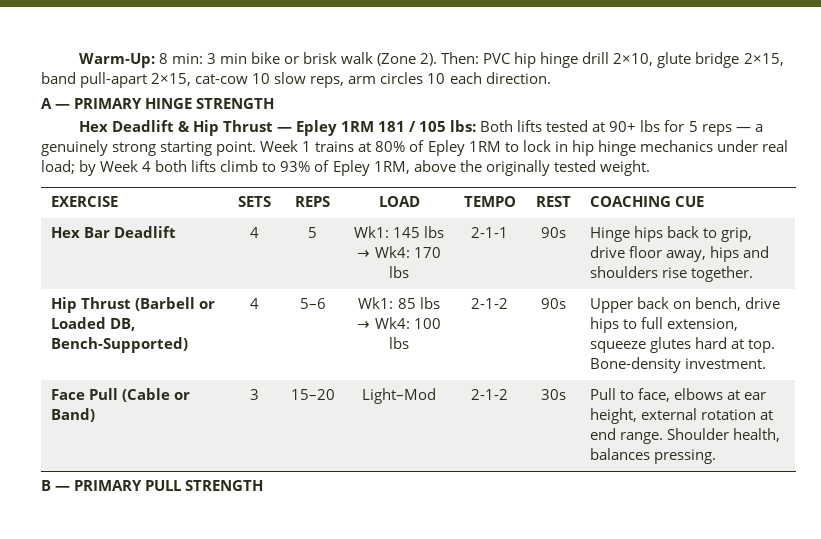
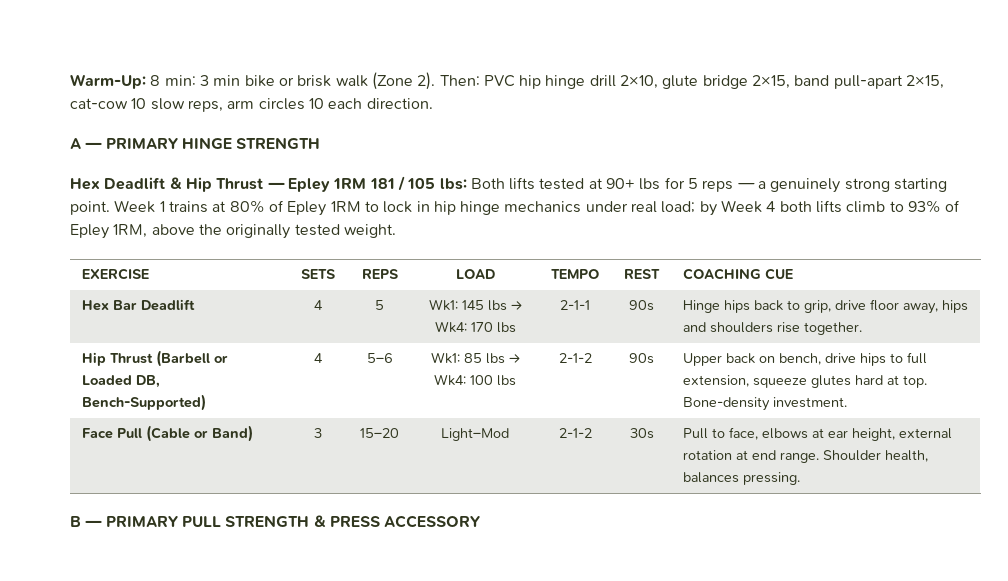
- B — PRIMARY PULL STRENGTH
+ B — PRIMARY PULL STRENGTH & PRESS ACCESSORY

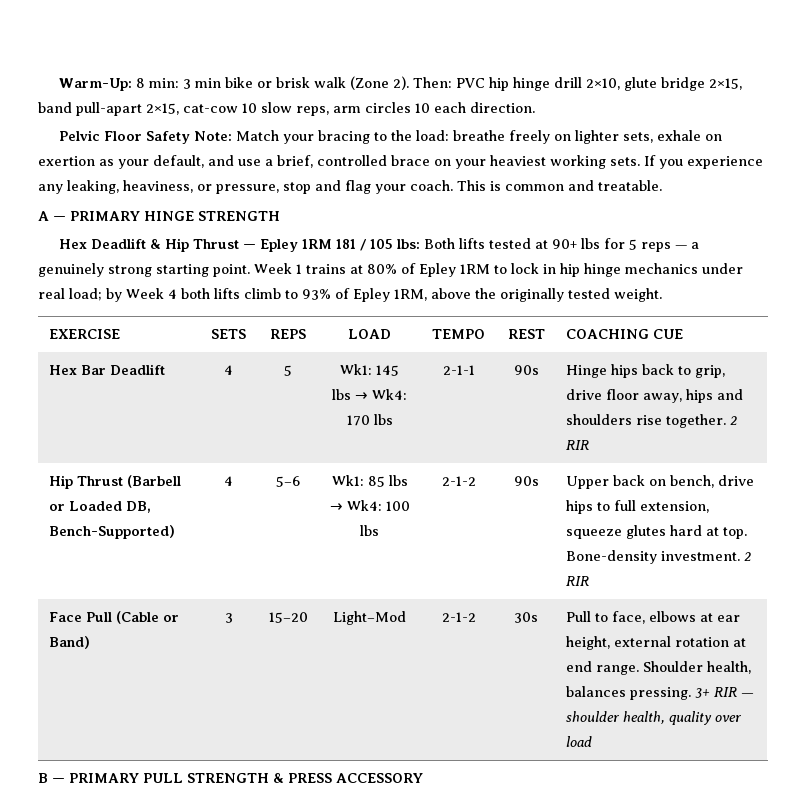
+ Pelvic Floor Safety Note: Match your bracing to the load: breathe freely on lighter sets, exhale on exertion as your default, and use a brief, controlled brace on your heaviest working sets. If you experience any leaking, heaviness, or pressure, stop and flag your coach. This is common and treatable.
- Hex Bar Deadlift | 4 | 5 | Wk1: 145 lbs → Wk4: 170 lbs | 2-1-1 | 90s | Hinge hips back to grip, drive floor away, hips and shoulders rise together.
+ Hex Bar Deadlift | 4 | 5 | Wk1: 145 lbs → Wk4: 170 lbs | 2-1-1 | 90s | Hinge hips back to grip, drive floor away, hips and shoulders rise together. 2 RIR
- Hip Thrust (Barbell or Loaded DB, Bench-Supported) | 4 | 5–6 | Wk1: 85 lbs → Wk4: 100 lbs | 2-1-2 | 90s | Upper back on bench, drive hips to full extension, squeeze glutes hard at top. Bone-density investment.
+ Hip Thrust (Barbell or Loaded DB, Bench-Supported) | 4 | 5–6 | Wk1: 85 lbs → Wk4: 100 lbs | 2-1-2 | 90s | Upper back on bench, drive hips to full extension, squeeze glutes hard at top. Bone-density investment. 2 RIR
- Face Pull (Cable or Band) | 3 | 15–20 | Light–Mod | 2-1-2 | 30s | Pull to face, elbows at ear height, external rotation at end range. Shoulder health, balances pressing.
+ Face Pull (Cable or Band) | 3 | 15–20 | Light–Mod | 2-1-2 | 30s | Pull to face, elbows at ear height, external rotation at end range. Shoulder health, balances pressing. 3+ RIR — shoulder health, quality over load

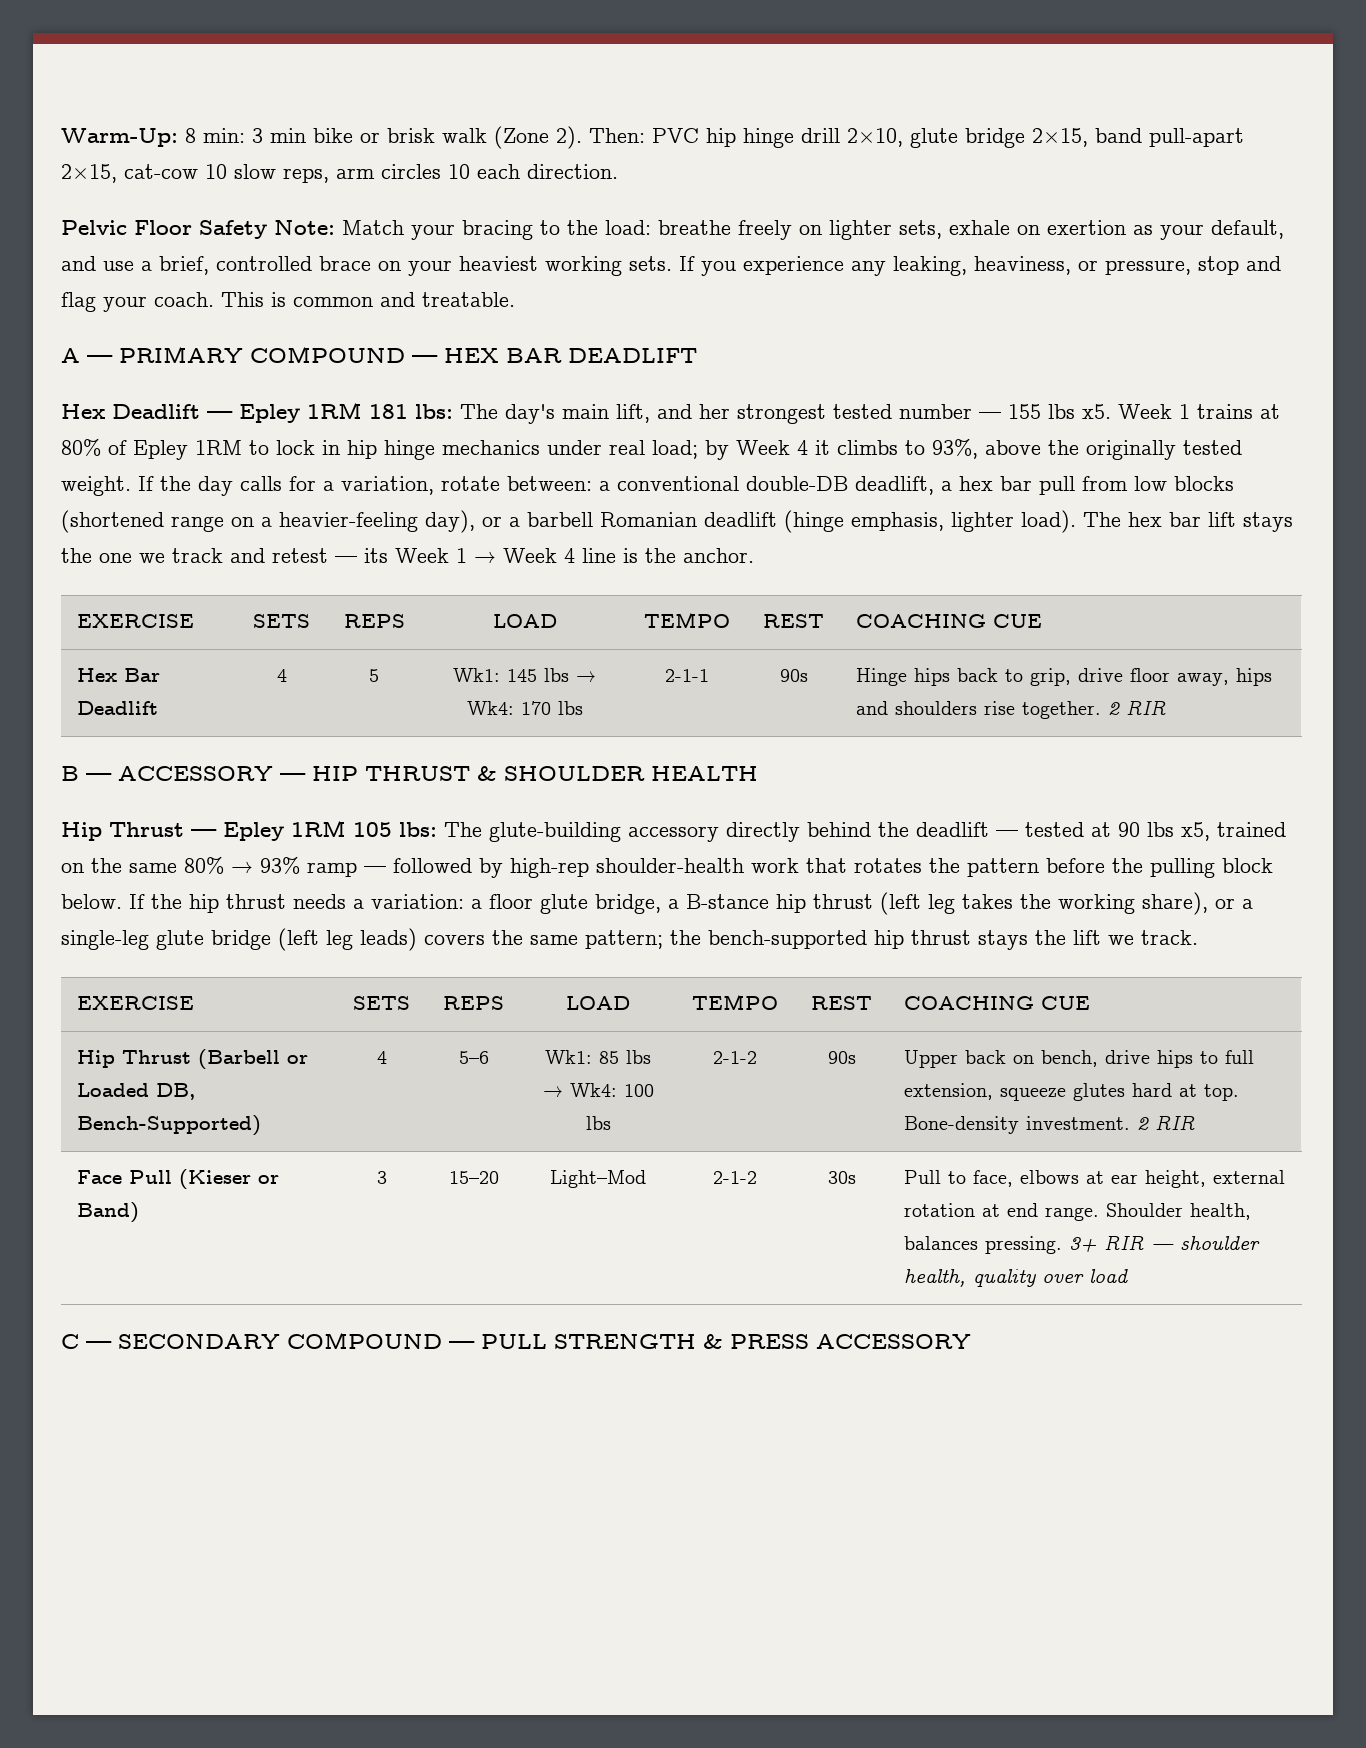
- A — PRIMARY HINGE STRENGTH
+ A — PRIMARY COMPOUND — HEX BAR DEADLIFT
- Hex Deadlift & Hip Thrust — Epley 1RM 181 / 105 lbs: Both lifts tested at 90+ lbs for 5 reps — a genuinely strong starting point.
+ Hex Deadlift — Epley 1RM 181 lbs: The day's main lift, and her strongest tested number — 155 lbs x5.
- Week 1 trains at 80% of Epley 1RM to lock in hip hinge mechanics under real load; by Week 4 both lifts climb to 93% of Epley 1RM, above the originally tested weight.
+ Week 1 trains at 80% of Epley 1RM to lock in hip hinge mechanics under real load; by Week 4 it climbs to 93%, above the originally tested weight. If the day calls for a variation, rotate between: a conventional double-DB deadlift, a hex bar pull from low blocks (shortened range on a heavier-feeling day), or a barbell Romanian deadlift (hinge emphasis, lighter load). The hex bar lift stays the one we track and retest — its Week 1 → Week 4 line is the anchor.
+ B — ACCESSORY — HIP THRUST & SHOULDER HEALTH
+ Hip Thrust — Epley 1RM 105 lbs: The glute-building accessory directly behind the deadlift — tested at 90 lbs x5, trained on the same 80% → 93% ramp — followed by high-rep shoulder-health work that rotates the pattern before the pulling block below. If the hip thrust needs a variation: a floor glute bridge, a B-stance hip thrust (left leg takes the working share), or a single-leg glute bridge (left leg leads) covers the same pattern; the bench-supported hip thrust stays the lift we track.
+ EXERCISE | SETS | REPS | LOAD | TEMPO | REST | COACHING CUE
- Face Pull (Cable or Band) | 3 | 15–20 | Light–Mod | 2-1-2 | 30s | Pull to face, elbows at ear height, external rotation at end range. Shoulder health, balances pressing. 3+ RIR — shoulder health, quality over load
+ Face Pull (Kieser or Band) | 3 | 15–20 | Light–Mod | 2-1-2 | 30s | Pull to face, elbows at ear height, external rotation at end range. Shoulder health, balances pressing. 3+ RIR — shoulder health, quality over load
- B — PRIMARY PULL STRENGTH & PRESS ACCESSORY
+ C — SECONDARY COMPOUND — PULL STRENGTH & PRESS ACCESSORY

